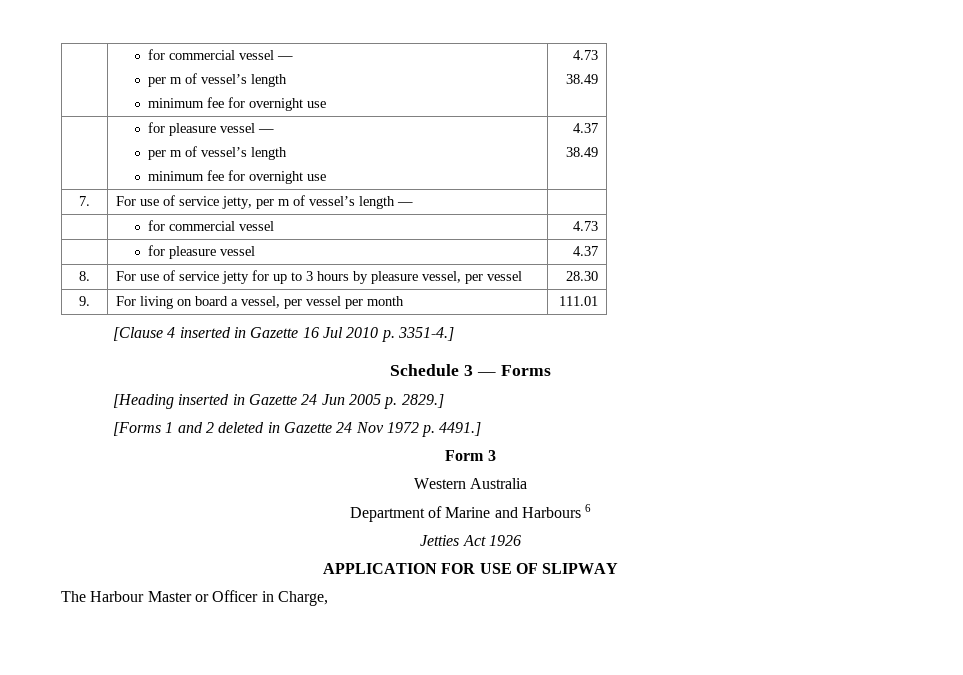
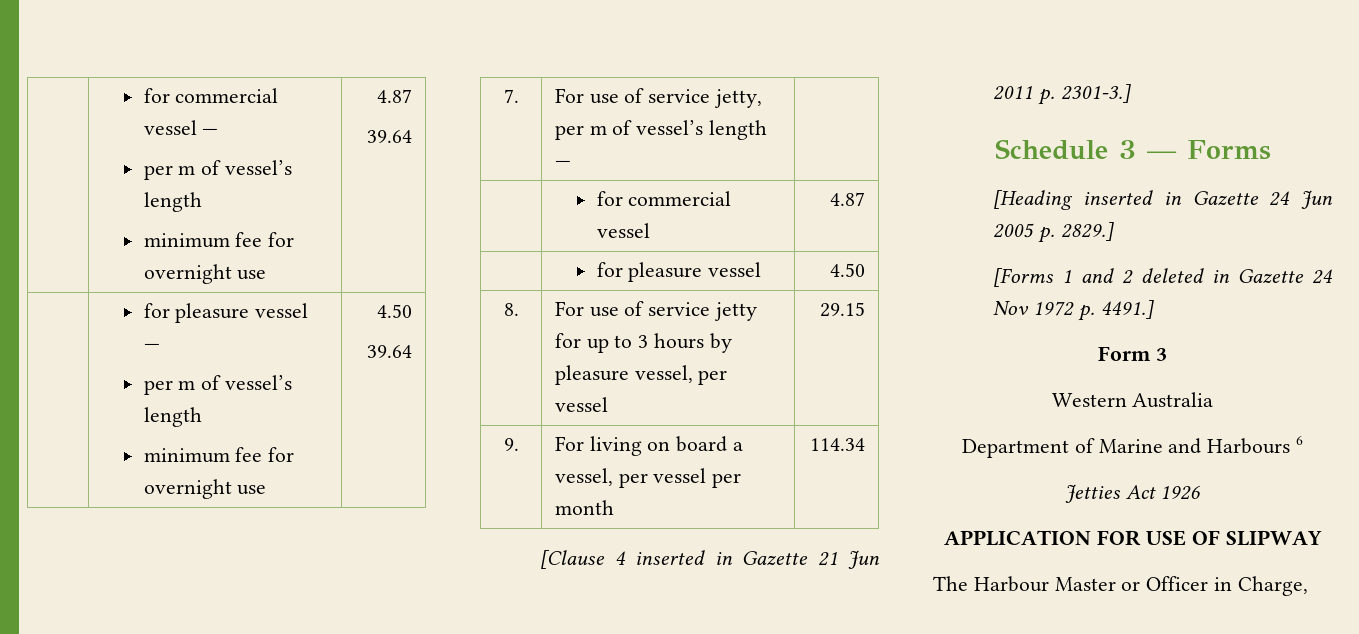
  | for commercial vessel —
  per m of vessel’s length
- minimum fee for overnight use | 4.73
- 38.49
+ minimum fee for overnight use | 4.87
+ 39.64
  | for pleasure vessel —
  per m of vessel’s length
- minimum fee for overnight use | 4.37
- 38.49
+ minimum fee for overnight use | 4.50
+ 39.64
- | for commercial vessel | 4.73
+ | for commercial vessel | 4.87
- | for pleasure vessel | 4.37
+ | for pleasure vessel | 4.50
- 8. | For use of service jetty for up to 3 hours by pleasure vessel, per vessel | 28.30
+ 8. | For use of service jetty for up to 3 hours by pleasure vessel, per vessel | 29.15
- 9. | For living on board a vessel, per vessel per month | 111.01
+ 9. | For living on board a vessel, per vessel per month | 114.34
- [Clause 4 inserted in Gazette 16 Jul 2010 p. 3351-4.]
+ [Clause 4 inserted in Gazette 21 Jun 2011 p. 2301-3.]

